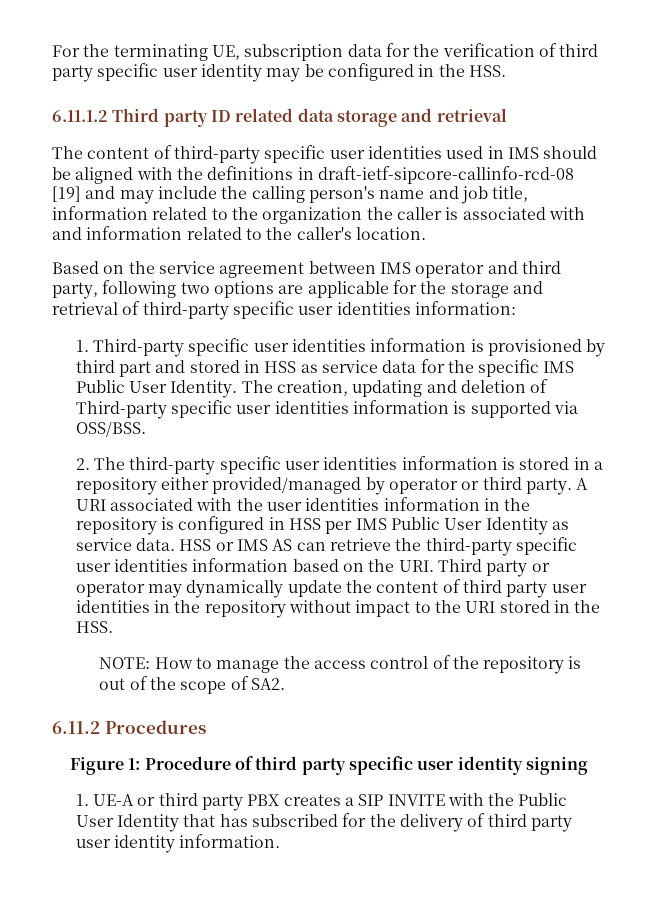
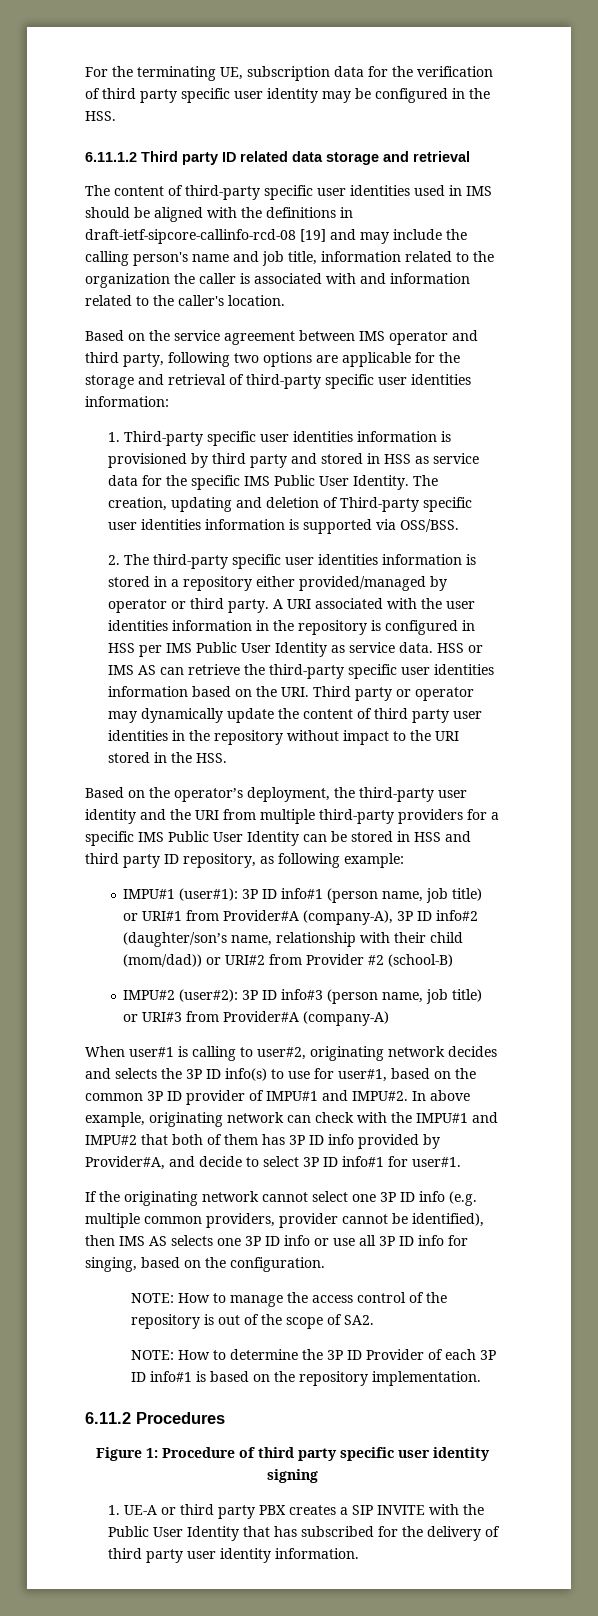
- 1. Third-party specific user identities information is provisioned by third part and stored in HSS as service data for the specific IMS Public User Identity.
+ 1. Third-party specific user identities information is provisioned by third party and stored in HSS as service data for the specific IMS Public User Identity.
+ Based on the operator’s deployment, the third-party user identity and the URI from multiple third-party providers for a specific IMS Public User Identity can be stored in HSS and third party ID repository, as following example:
+ IMPU#1 (user#1): 3P ID info#1 (person name, job title) or URI#1 from Provider#A (company-A), 3P ID info#2 (daughter/son’s name, relationship with their child (mom/dad)) or URI#2 from Provider #2 (school-B)
+ IMPU#2 (user#2): 3P ID info#3 (person name, job title) or URI#3 from Provider#A (company-A)
+ When user#1 is calling to user#2, originating network decides and selects the 3P ID info(s) to use for user#1, based on the common 3P ID provider of IMPU#1 and IMPU#2. In above example, originating network can check with the IMPU#1 and IMPU#2 that both of them has 3P ID info provided by Provider#A, and decide to select 3P ID info#1 for user#1.
+ If the originating network cannot select one 3P ID info (e.g. multiple common providers, provider cannot be identified), then IMS AS selects one 3P ID info or use all 3P ID info for singing, based on the configuration.
+ NOTE: How to determine the 3P ID Provider of each 3P ID info#1 is based on the repository implementation.

